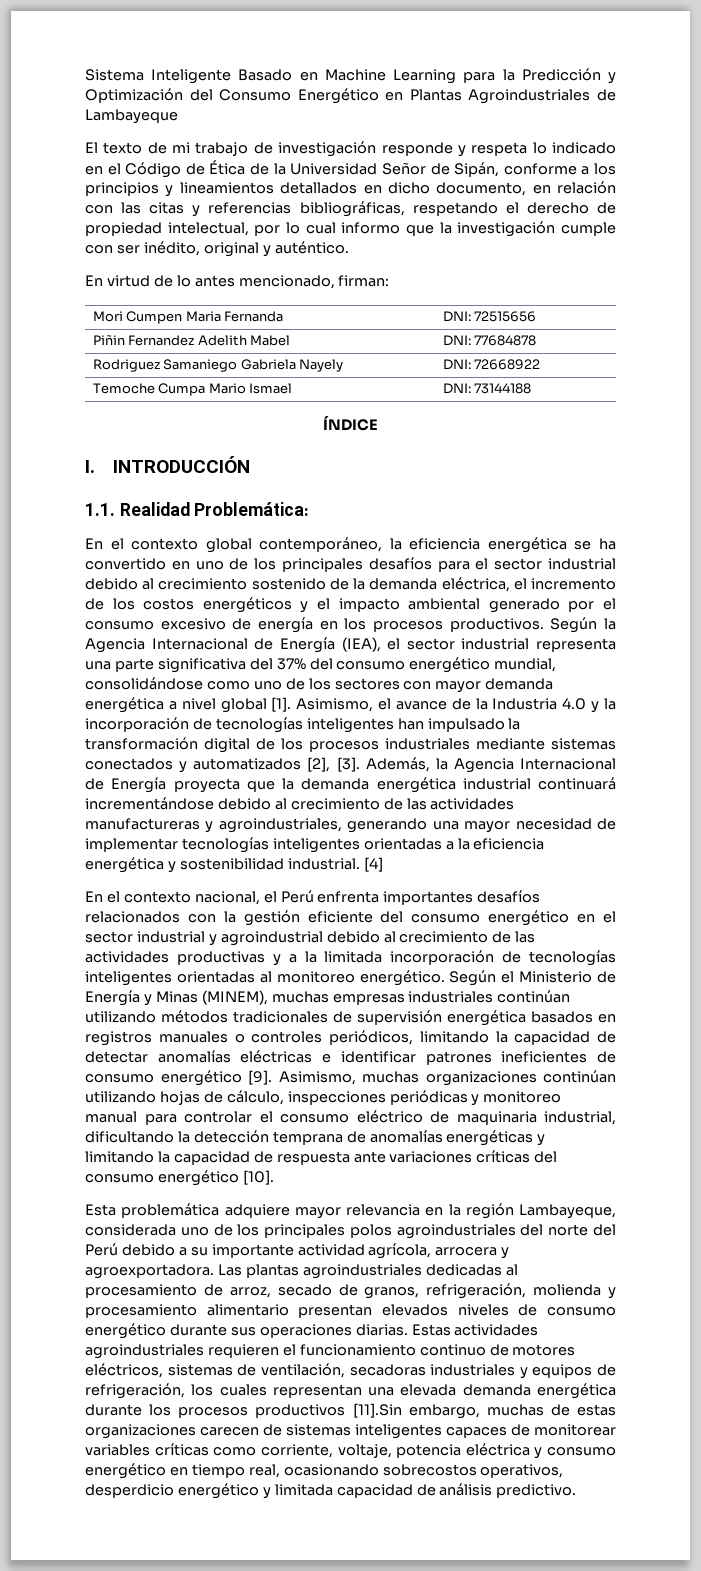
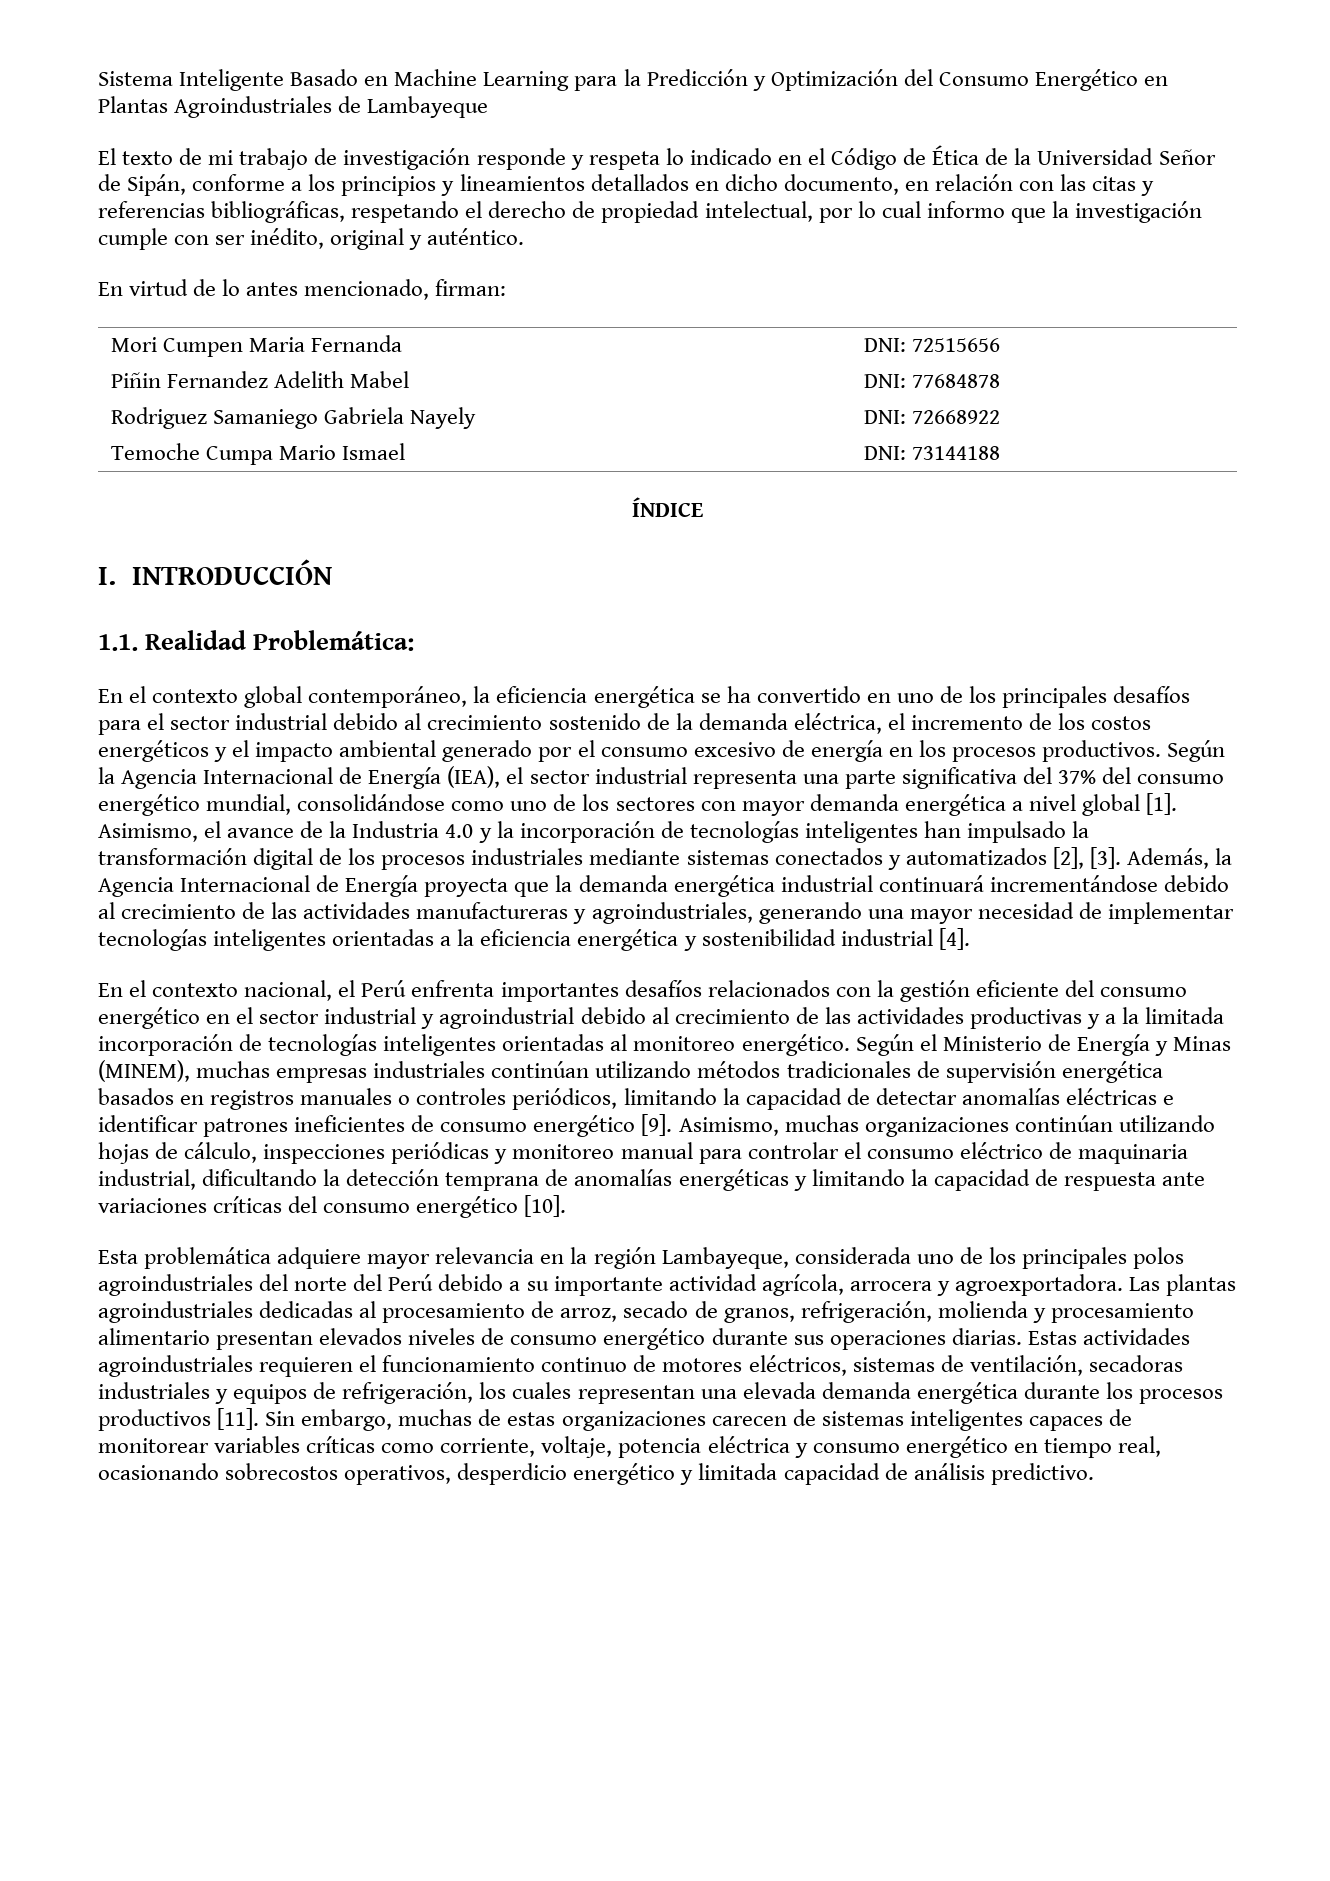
- Además, la Agencia Internacional de Energía proyecta que la demanda energética industrial continuará incrementándose debido al crecimiento de las actividades manufactureras y agroindustriales, generando una mayor necesidad de implementar tecnologías inteligentes orientadas a la eficiencia energética y sostenibilidad industrial. [4]
+ Además, la Agencia Internacional de Energía proyecta que la demanda energética industrial continuará incrementándose debido al crecimiento de las actividades manufactureras y agroindustriales, generando una mayor necesidad de implementar tecnologías inteligentes orientadas a la eficiencia energética y sostenibilidad industrial [4].
- Estas actividades agroindustriales requieren el funcionamiento continuo de motores eléctricos, sistemas de ventilación, secadoras industriales y equipos de refrigeración, los cuales representan una elevada demanda energética durante los procesos productivos [11].Sin embargo, muchas de estas organizaciones carecen de sistemas inteligentes capaces de monitorear variables críticas como corriente, voltaje, potencia eléctrica y consumo energético en tiempo real, ocasionando sobrecostos operativos, desperdicio energético y limitada capacidad de análisis predictivo.
+ Estas actividades agroindustriales requieren el funcionamiento continuo de motores eléctricos, sistemas de ventilación, secadoras industriales y equipos de refrigeración, los cuales representan una elevada demanda energética durante los procesos productivos [11]. Sin embargo, muchas de estas organizaciones carecen de sistemas inteligentes capaces de monitorear variables críticas como corriente, voltaje, potencia eléctrica y consumo energético en tiempo real, ocasionando sobrecostos operativos, desperdicio energético y limitada capacidad de análisis predictivo.

